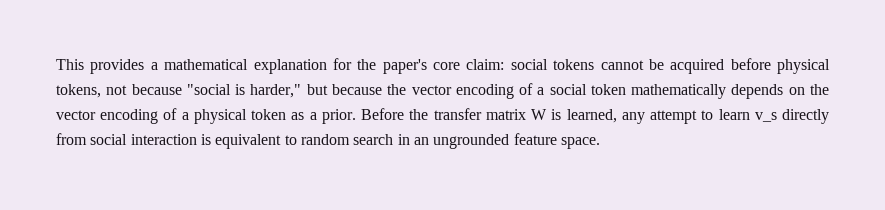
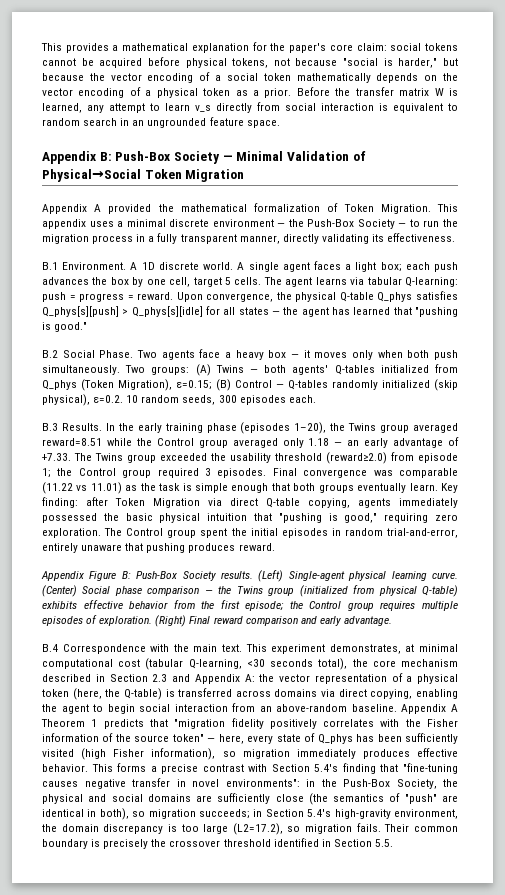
+ Appendix B: Push-Box Society — Minimal Validation of Physical→Social Token Migration
+ Appendix A provided the mathematical formalization of Token Migration. This appendix uses a minimal discrete environment — the Push-Box Society — to run the migration process in a fully transparent manner, directly validating its effectiveness.
+ B.1 Environment. A 1D discrete world. A single agent faces a light box; each push advances the box by one cell, target 5 cells. The agent learns via tabular Q-learning: push = progress = reward. Upon convergence, the physical Q-table Q_phys satisfies Q_phys[s][push] > Q_phys[s][idle] for all states — the agent has learned that "pushing is good."
+ B.2 Social Phase. Two agents face a heavy box — it moves only when both push simultaneously. Two groups: (A) Twins — both agents' Q-tables initialized from Q_phys (Token Migration), ε=0.15; (B) Control — Q-tables randomly initialized (skip physical), ε=0.2. 10 random seeds, 300 episodes each.
+ B.3 Results. In the early training phase (episodes 1–20), the Twins group averaged reward=8.51 while the Control group averaged only 1.18 — an early advantage of +7.33. The Twins group exceeded the usability threshold (reward≥2.0) from episode 1; the Control group required 3 episodes. Final convergence was comparable (11.22 vs 11.01) as the task is simple enough that both groups eventually learn. Key finding: after Token Migration via direct Q-table copying, agents immediately possessed the basic physical intuition that "pushing is good," requiring zero exploration. The Control group spent the initial episodes in random trial-and-error, entirely unaware that pushing produces reward.
+ Appendix Figure B: Push-Box Society results. (Left) Single-agent physical learning curve. (Center) Social phase comparison — the Twins group (initialized from physical Q-table) exhibits effective behavior from the first episode; the Control group requires multiple episodes of exploration. (Right) Final reward comparison and early advantage.
+ B.4 Correspondence with the main text. This experiment demonstrates, at minimal computational cost (tabular Q-learning, <30 seconds total), the core mechanism described in Section 2.3 and Appendix A: the vector representation of a physical token (here, the Q-table) is transferred across domains via direct copying, enabling the agent to begin social interaction from an above-random baseline. Appendix A Theorem 1 predicts that "migration fidelity positively correlates with the Fisher information of the source token" — here, every state of Q_phys has been sufficiently visited (high Fisher information), so migration immediately produces effective behavior. This forms a precise contrast with Section 5.4's finding that "fine-tuning causes negative transfer in novel environments": in the Push-Box Society, the physical and social domains are sufficiently close (the semantics of "push" are identical in both), so migration succeeds; in Section 5.4's high-gravity environment, the domain discrepancy is too large (L2=17.2), so migration fails. Their common boundary is precisely the crossover threshold identified in Section 5.5.

